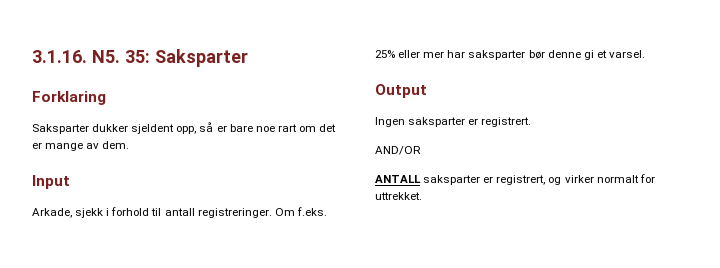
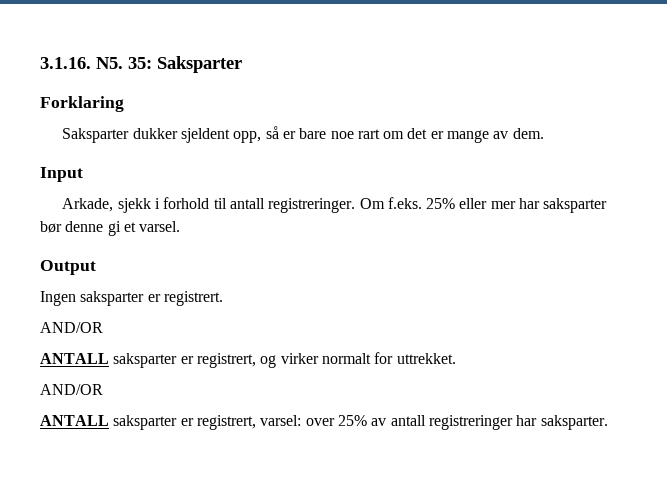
  ANTALL saksparter er registrert, og virker normalt for uttrekket.
+ AND/OR
+ ANTALL saksparter er registrert, varsel: over 25% av antall registreringer har saksparter.

